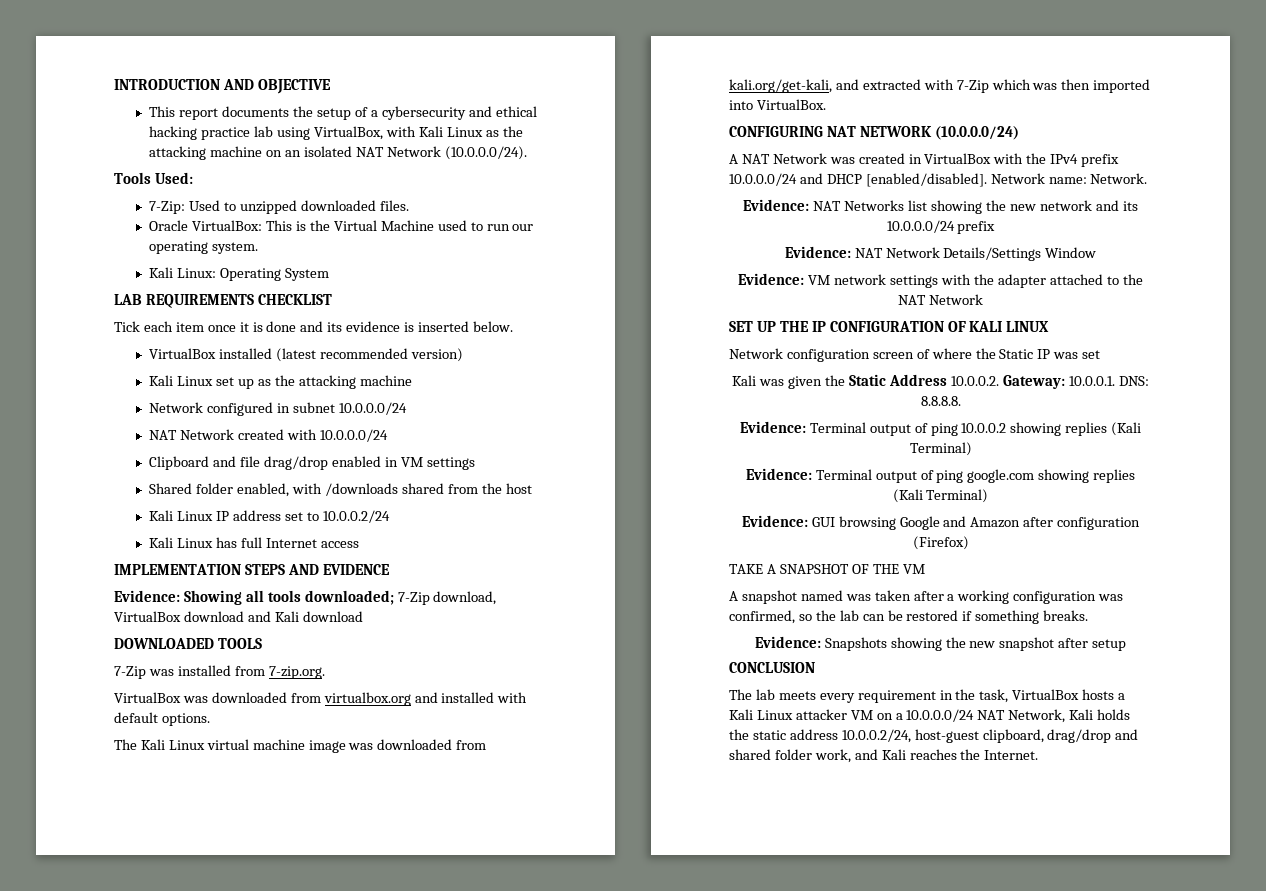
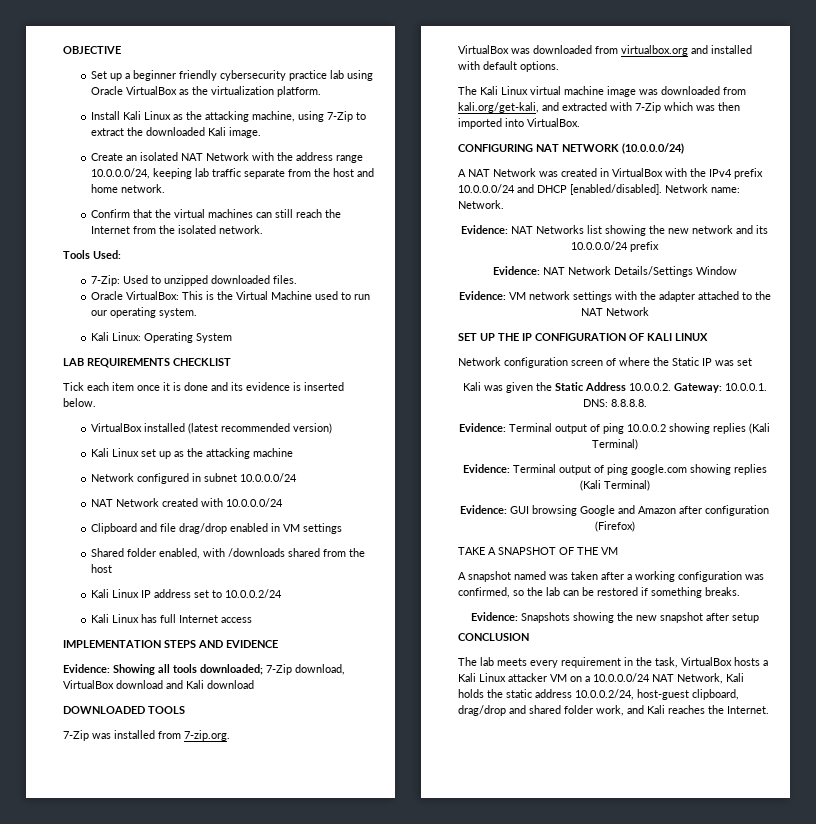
- INTRODUCTION AND OBJECTIVE
+ OBJECTIVE
- This report documents the setup of a cybersecurity and ethical hacking practice lab using VirtualBox, with Kali Linux as the attacking machine on an isolated NAT Network (10.0.0.0/24).
+ Set up a beginner friendly cybersecurity practice lab using Oracle VirtualBox as the virtualization platform.
+ Install Kali Linux as the attacking machine, using 7-Zip to extract the downloaded Kali image.
+ Create an isolated NAT Network with the address range 10.0.0.0/24, keeping lab traffic separate from the host and home network.
+ Confirm that the virtual machines can still reach the Internet from the isolated network.

